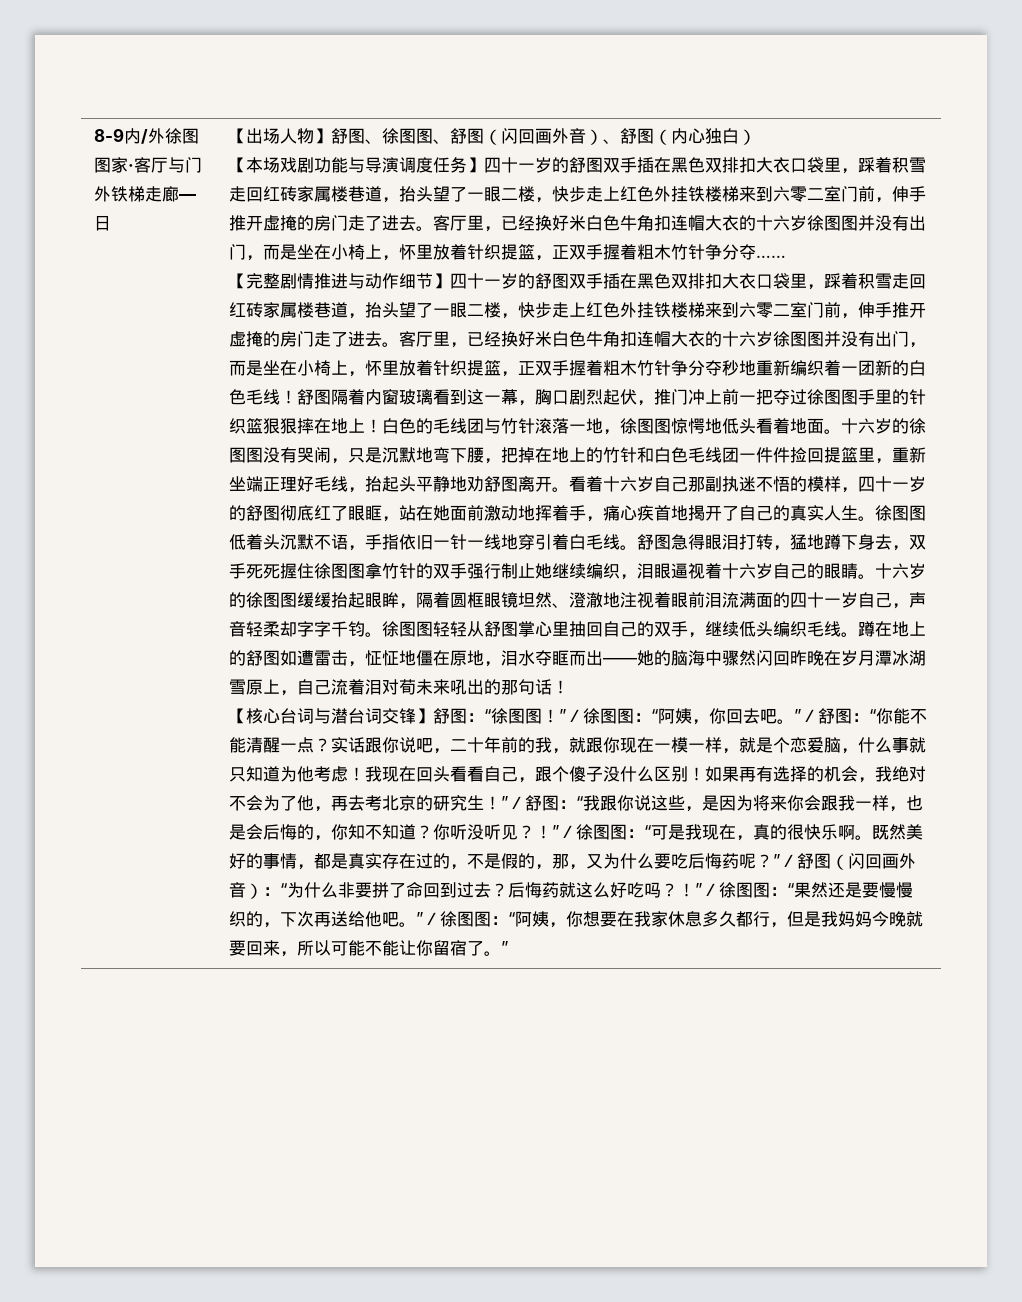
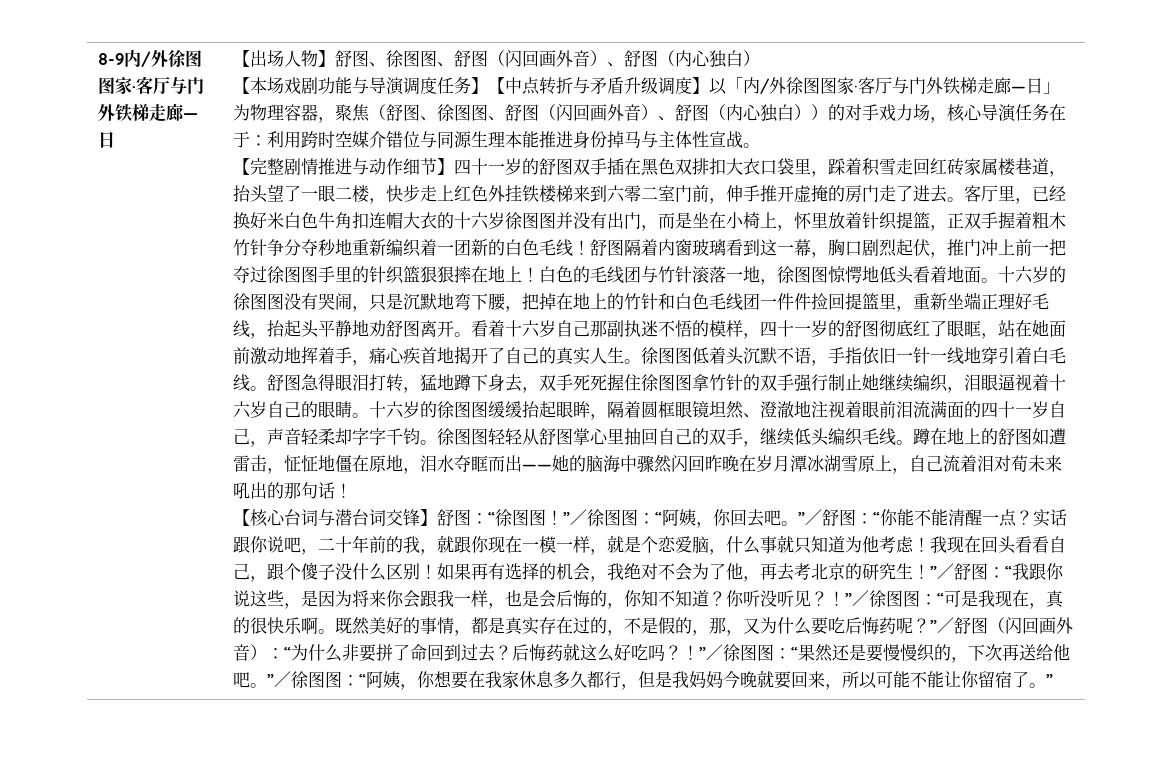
- 【本场戏剧功能与导演调度任务】四十一岁的舒图双手插在黑色双排扣大衣口袋里，踩着积雪走回红砖家属楼巷道，抬头望了一眼二楼，快步走上红色外挂铁楼梯来到六零二室门前，伸手推开虚掩的房门走了进去。客厅里，已经换好米白色牛角扣连帽大衣的十六岁徐图图并没有出门，而是坐在小椅上，怀里放着针织提篮，正双手握着粗木竹针争分夺……
+ 【本场戏剧功能与导演调度任务】【中点转折与矛盾升级调度】以「内/外徐图图家·客厅与门外铁梯走廊—日」为物理容器，聚焦（舒图、徐图图、舒图（闪回画外音）、舒图（内心独白））的对手戏力场，核心导演任务在于：利用跨时空媒介错位与同源生理本能推进身份掉马与主体性宣战。

